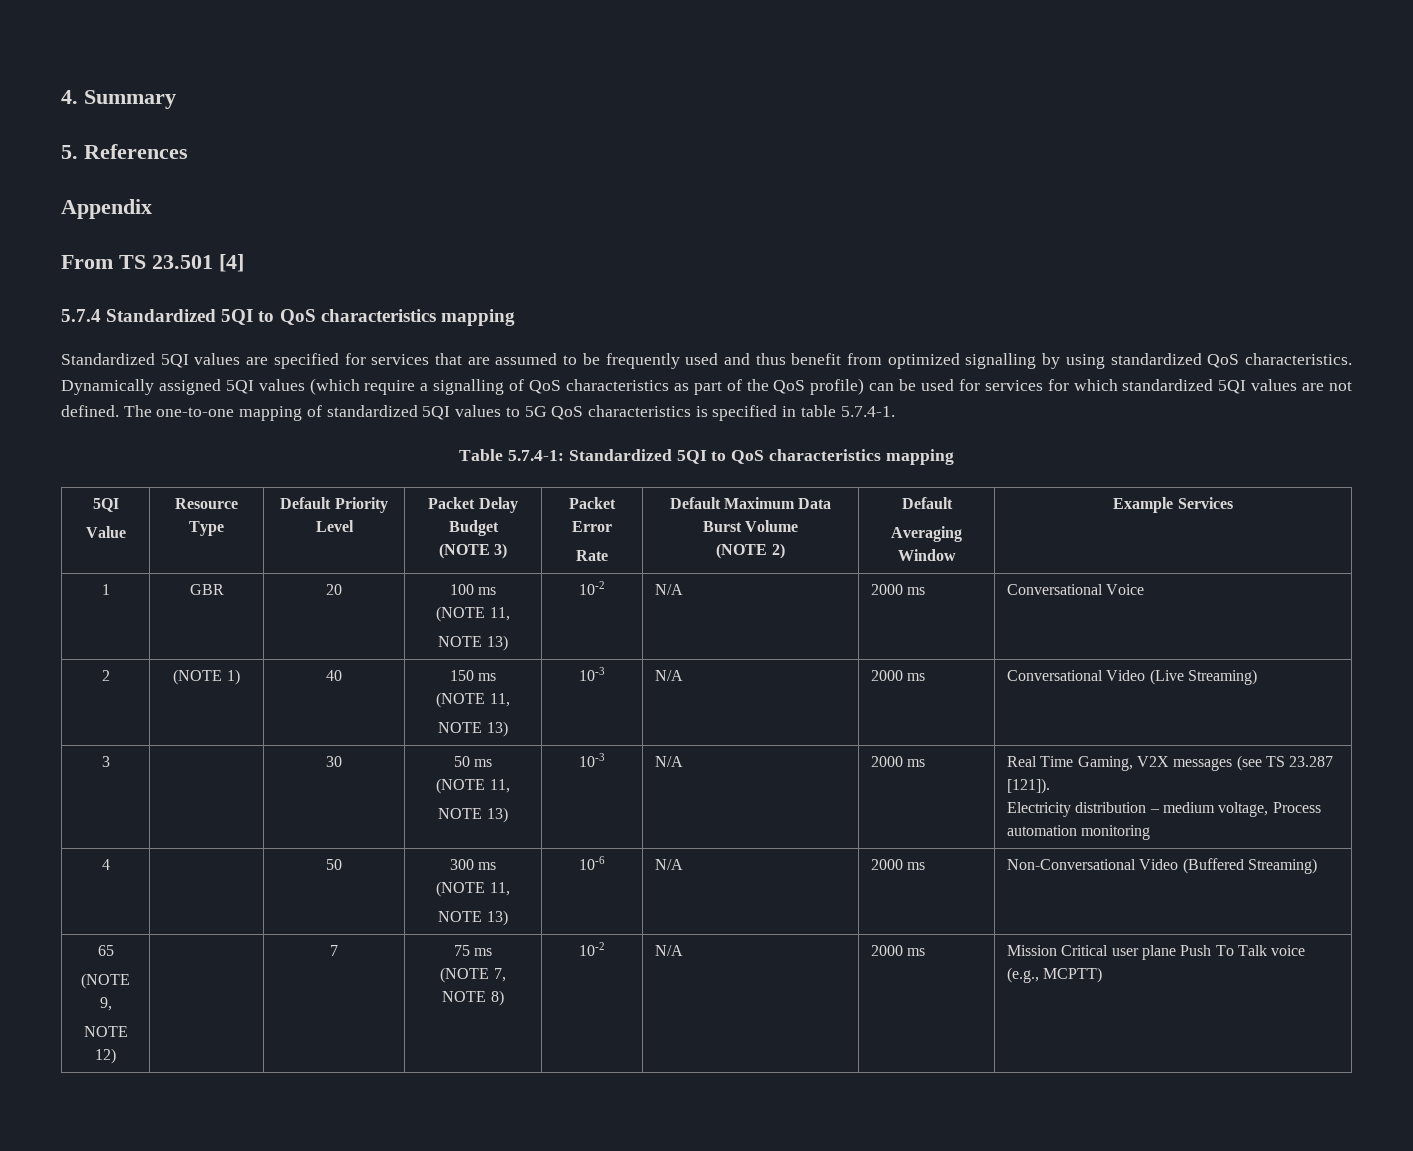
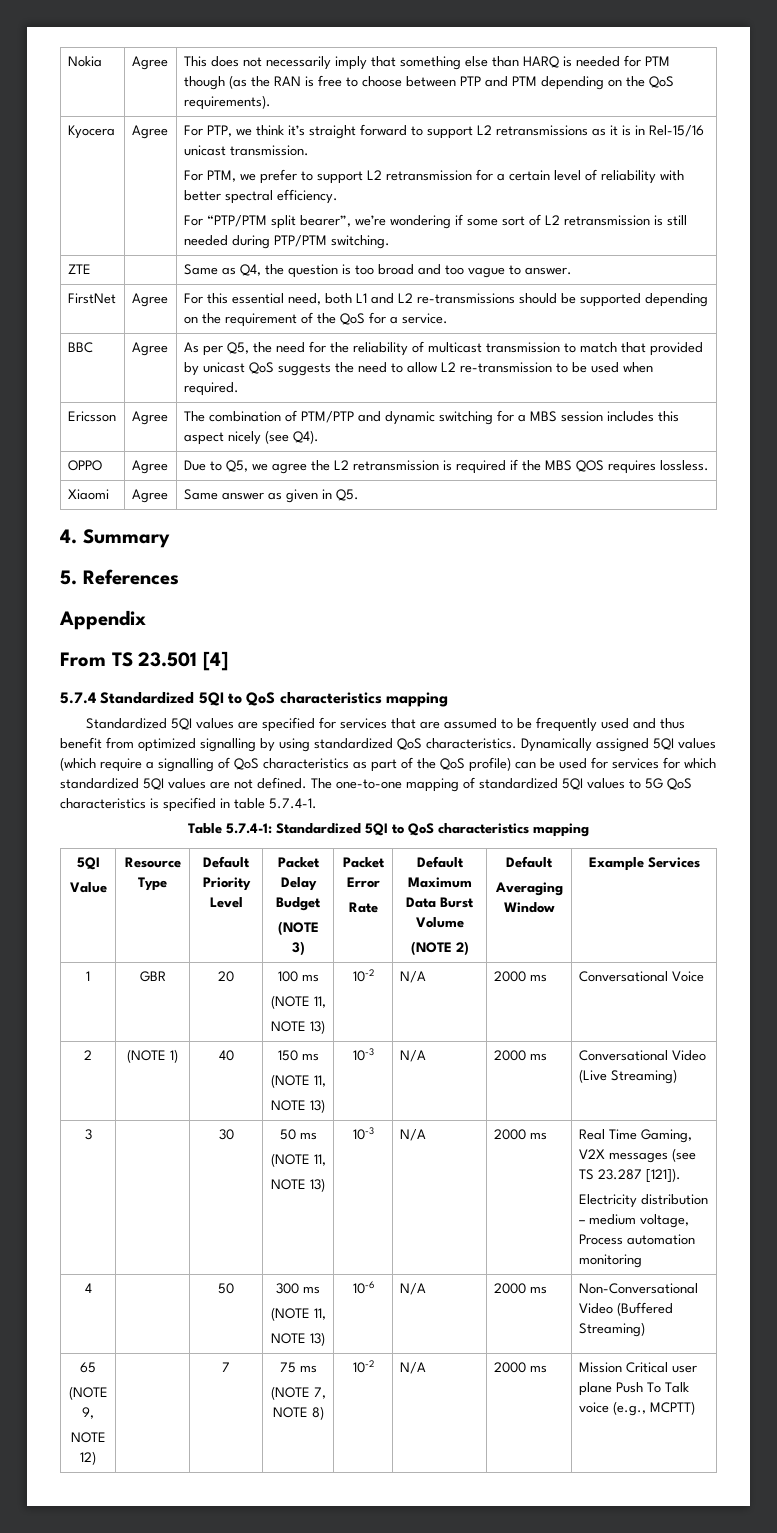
+ Nokia | Agree | This does not necessarily imply that something else than HARQ is needed for PTM though (as the RAN is free to choose between PTP and PTM depending on the QoS requirements).
+ Kyocera | Agree | For PTP, we think it’s straight forward to support L2 retransmissions as it is in Rel-15/16 unicast transmission.
+ For PTM, we prefer to support L2 retransmission for a certain level of reliability with better spectral efficiency.
+ For “PTP/PTM split bearer”, we’re wondering if some sort of L2 retransmission is still needed during PTP/PTM switching.
+ ZTE | | Same as Q4, the question is too broad and too vague to answer.
+ FirstNet | Agree | For this essential need, both L1 and L2 re-transmissions should be supported depending on the requirement of the QoS for a service.
+ BBC | Agree | As per Q5, the need for the reliability of multicast transmission to match that provided by unicast QoS suggests the need to allow L2 re-transmission to be used when required.
+ Ericsson | Agree | The combination of PTM/PTP and dynamic switching for a MBS session includes this aspect nicely (see Q4).
+ OPPO | Agree | Due to Q5, we agree the L2 retransmission is required if the MBS QOS requires lossless.
+ Xiaomi | Agree | Same answer as given in Q5.

